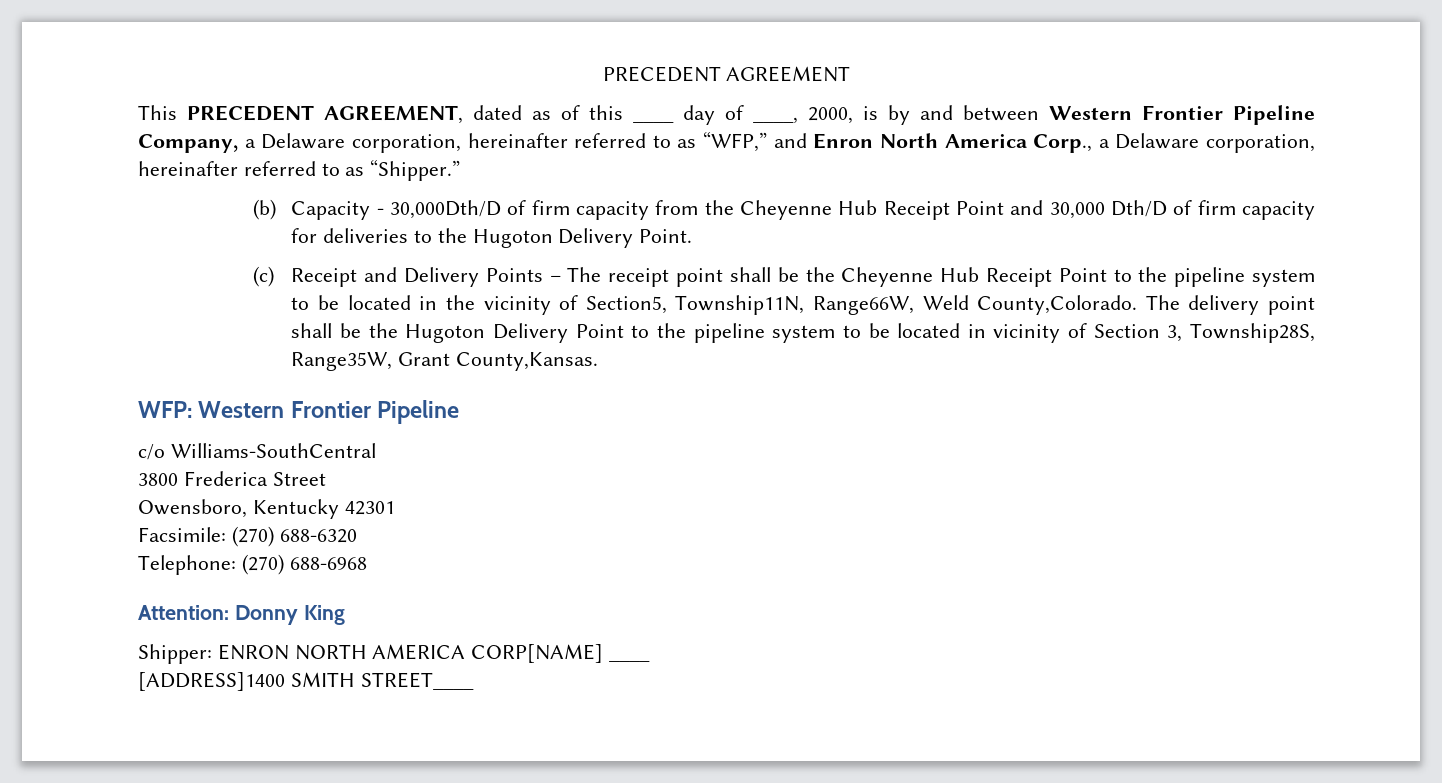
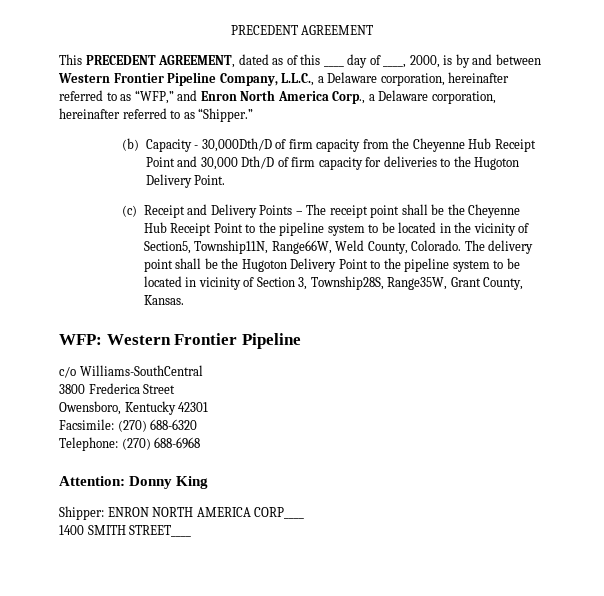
- This PRECEDENT AGREEMENT, dated as of this ____ day of ____, 2000, is by and between Western Frontier Pipeline Company, a Delaware corporation, hereinafter referred to as “WFP,” and Enron North America Corp., a Delaware corporation, hereinafter referred to as “Shipper.”
+ This PRECEDENT AGREEMENT, dated as of this ____ day of ____, 2000, is by and between Western Frontier Pipeline Company, L.L.C., a Delaware corporation, hereinafter referred to as “WFP,” and Enron North America Corp., a Delaware corporation, hereinafter referred to as “Shipper.”
- (c) Receipt and Delivery Points – The receipt point shall be the Cheyenne Hub Receipt Point to the pipeline system to be located in the vicinity of Section5, Township11N, Range66W, Weld County,Colorado.
+ (c) Receipt and Delivery Points – The receipt point shall be the Cheyenne Hub Receipt Point to the pipeline system to be located in the vicinity of Section5, Township11N, Range66W, Weld County, Colorado.
- The delivery point shall be the Hugoton Delivery Point to the pipeline system to be located in vicinity of Section 3, Township28S, Range35W, Grant County,Kansas.
+ The delivery point shall be the Hugoton Delivery Point to the pipeline system to be located in vicinity of Section 3, Township28S, Range35W, Grant County, Kansas.
- Shipper: ENRON NORTH AMERICA CORP[NAME] ____
- [ADDRESS]1400 SMITH STREET____
+ Shipper: ENRON NORTH AMERICA CORP____
+ 1400 SMITH STREET____

